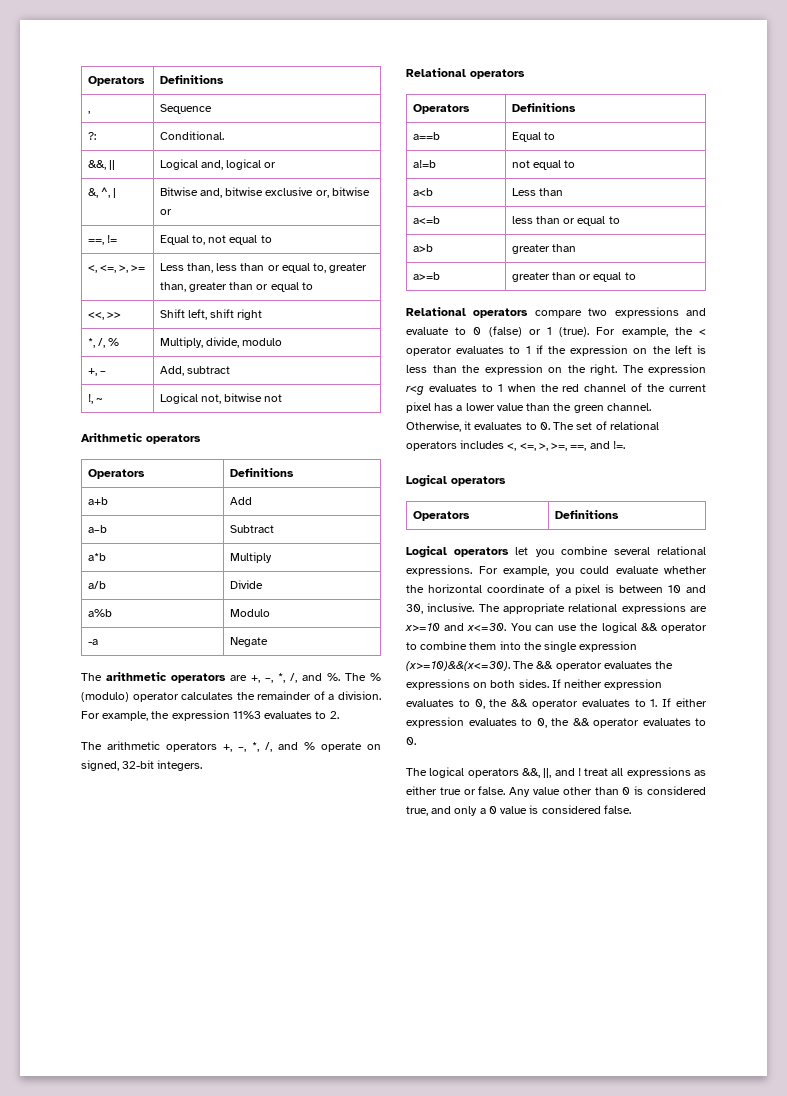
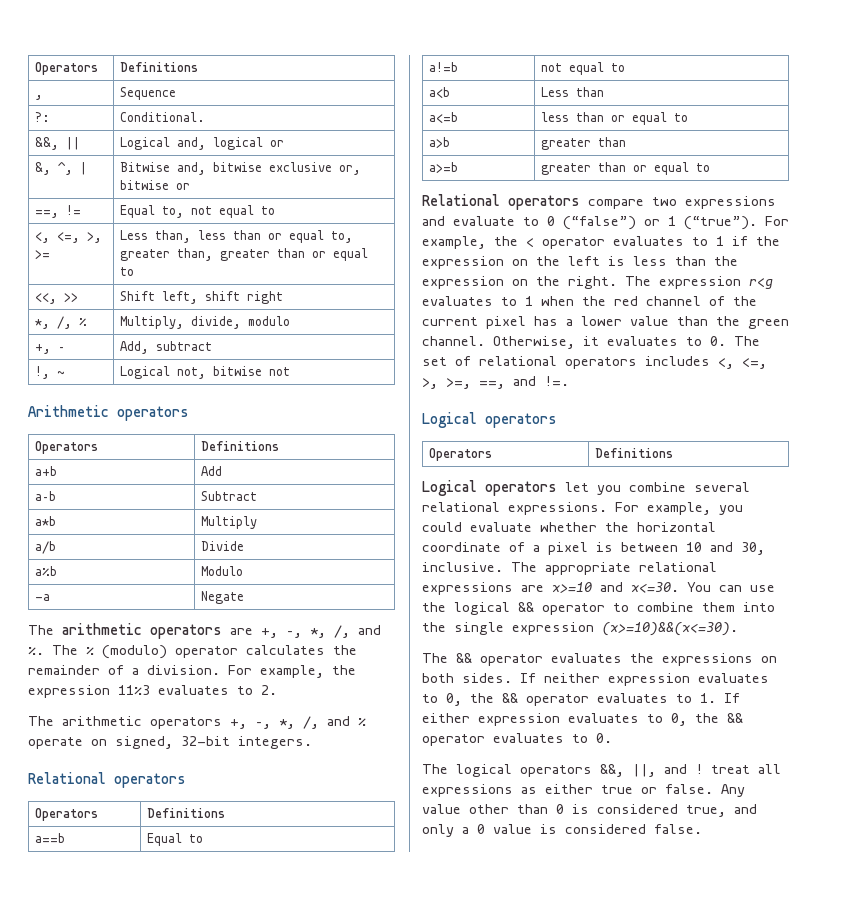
- Relational operators compare two expressions and evaluate to 0 (false) or 1 (true).
+ Relational operators compare two expressions and evaluate to 0 (“false”) or 1 (“true”).
- You can use the logical && operator to combine them into the single expression (x>=10)&&(x<=30). The && operator evaluates the expressions on both sides.
+ You can use the logical && operator to combine them into the single expression (x>=10)&&(x<=30).
+ The && operator evaluates the expressions on both sides.

